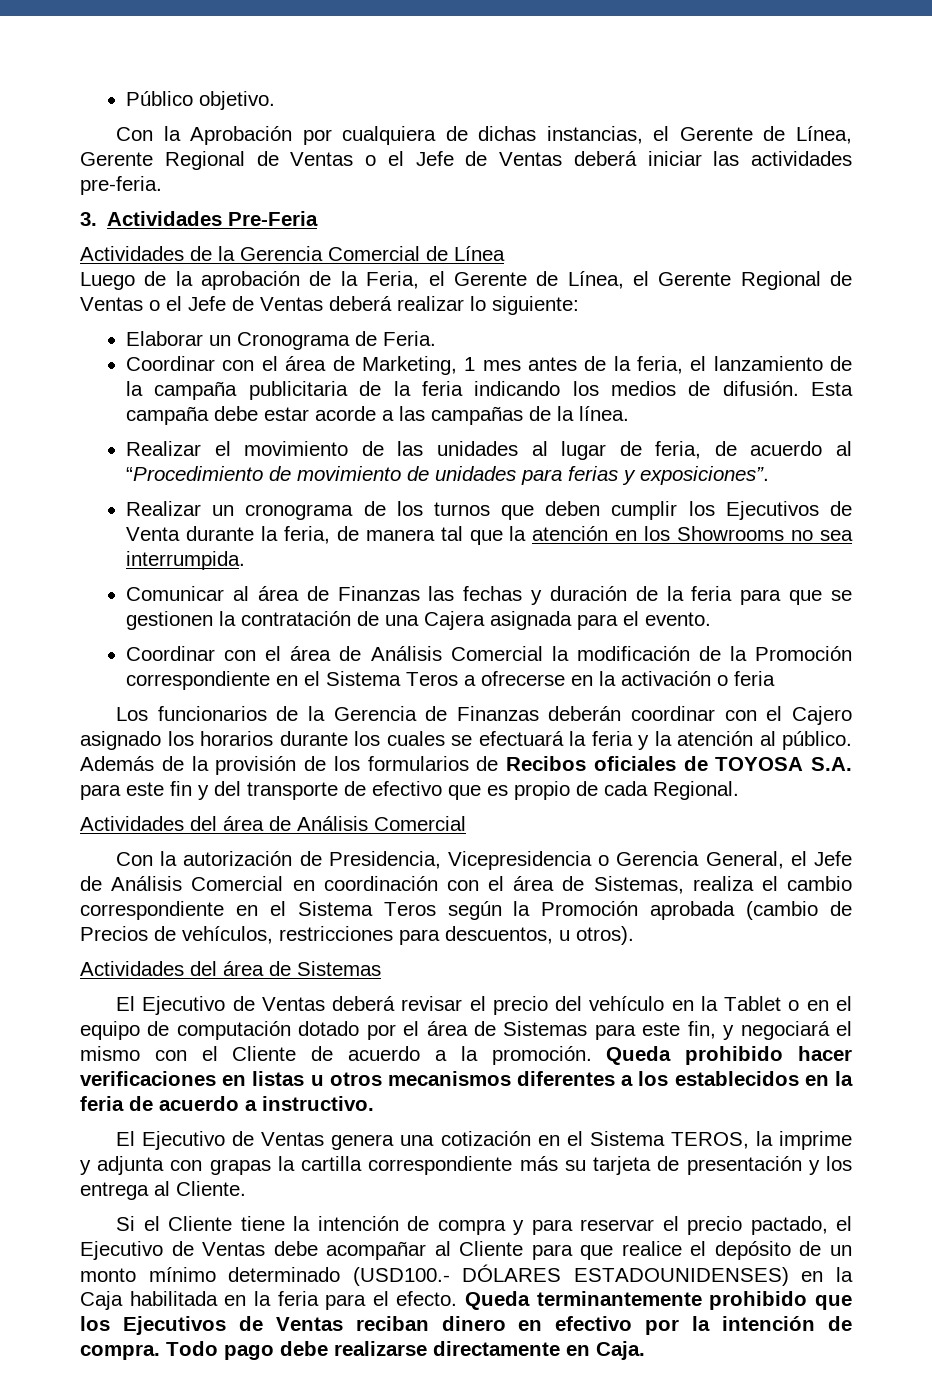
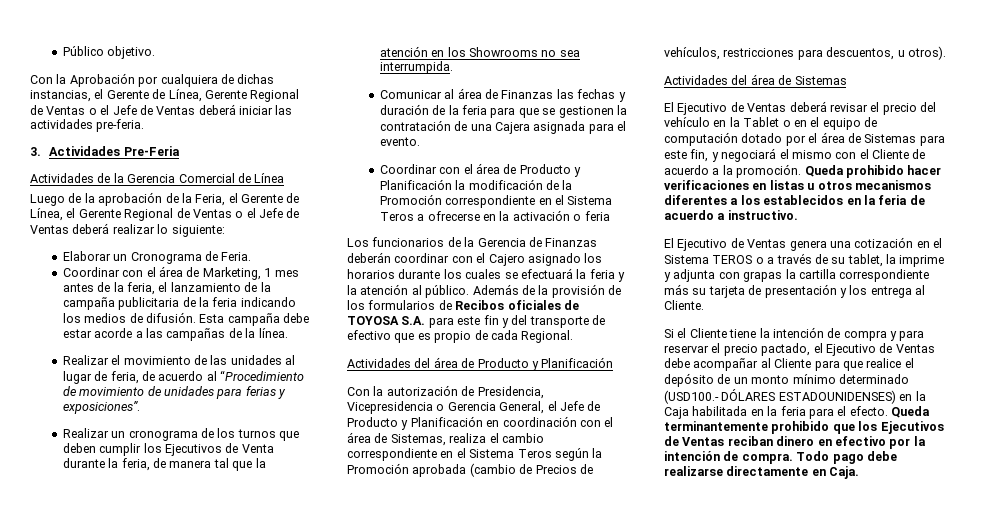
- Coordinar con el área de Análisis Comercial la modificación de la Promoción correspondiente en el Sistema Teros a ofrecerse en la activación o feria
+ Coordinar con el área de Producto y Planificación la modificación de la Promoción correspondiente en el Sistema Teros a ofrecerse en la activación o feria
- Actividades del área de Análisis Comercial
+ Actividades del área de Producto y Planificación
- Con la autorización de Presidencia, Vicepresidencia o Gerencia General, el Jefe de Análisis Comercial en coordinación con el área de Sistemas, realiza el cambio correspondiente en el Sistema Teros según la Promoción aprobada (cambio de Precios de vehículos, restricciones para descuentos, u otros).
+ Con la autorización de Presidencia, Vicepresidencia o Gerencia General, el Jefe de Producto y Planificación en coordinación con el área de Sistemas, realiza el cambio correspondiente en el Sistema Teros según la Promoción aprobada (cambio de Precios de vehículos, restricciones para descuentos, u otros).
- El Ejecutivo de Ventas genera una cotización en el Sistema TEROS, la imprime y adjunta con grapas la cartilla correspondiente más su tarjeta de presentación y los entrega al Cliente.
+ El Ejecutivo de Ventas genera una cotización en el Sistema TEROS o a través de su tablet, la imprime y adjunta con grapas la cartilla correspondiente más su tarjeta de presentación y los entrega al Cliente.

